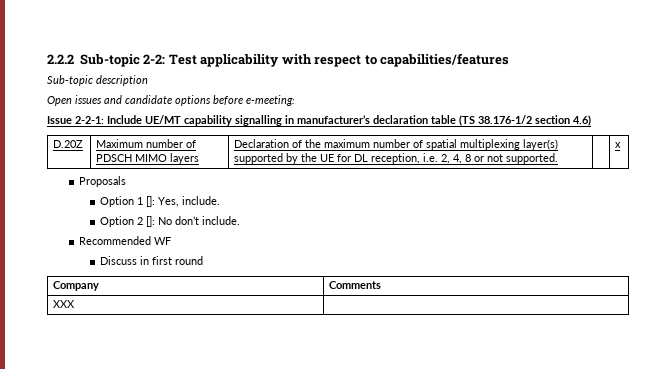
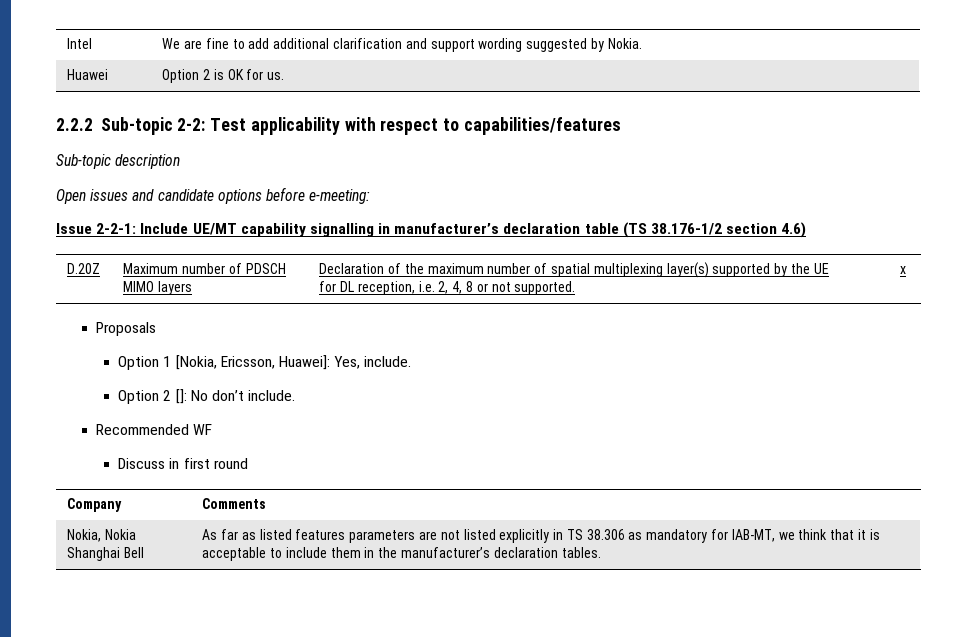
+ Intel | We are fine to add additional clarification and support wording suggested by Nokia.
+ Huawei | Option 2 is OK for us.
- Option 1 []: Yes, include.
+ Option 1 [Nokia, Ericsson, Huawei]: Yes, include.
- XXX |
+ Nokia, Nokia Shanghai Bell | As far as listed features parameters are not listed explicitly in TS 38.306 as mandatory for IAB-MT, we think that it is acceptable to include them in the manufacturer’s declaration tables.

